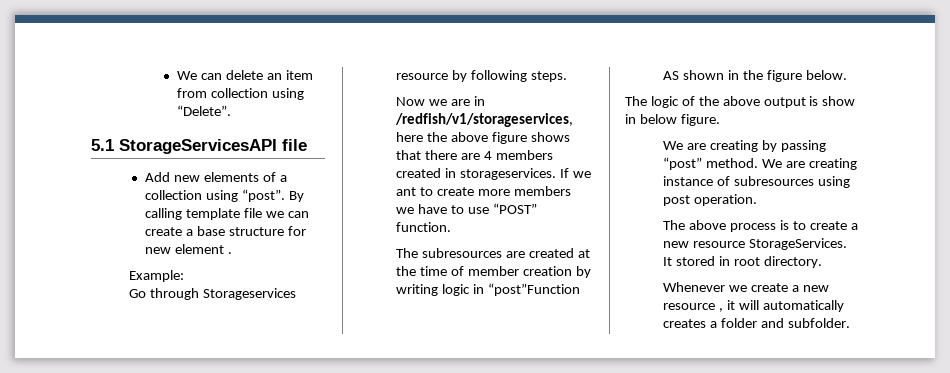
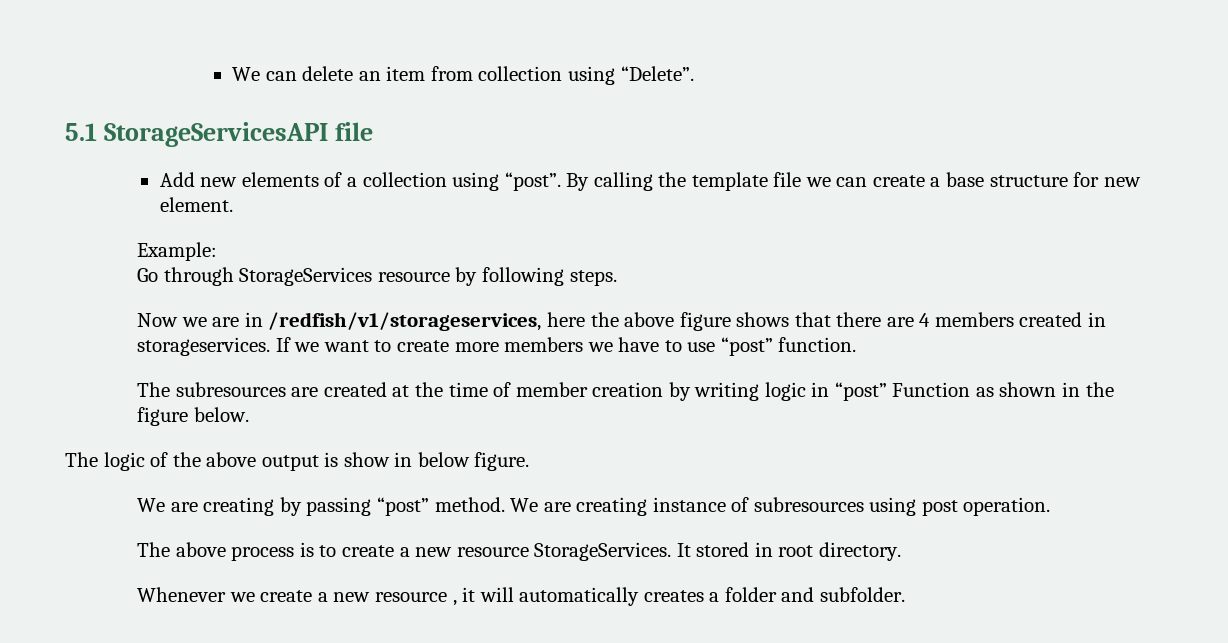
- By calling template file we can create a base structure for new element .
+ By calling the template file we can create a base structure for new element.
- Go through Storageservices resource by following steps.
+ Go through StorageServices resource by following steps.
- If we ant to create more members we have to use “POST” function.
+ If we want to create more members we have to use “post” function.
- The subresources are created at the time of member creation by writing logic in “post”Function AS shown in the figure below.
+ The subresources are created at the time of member creation by writing logic in “post” Function as shown in the figure below.

